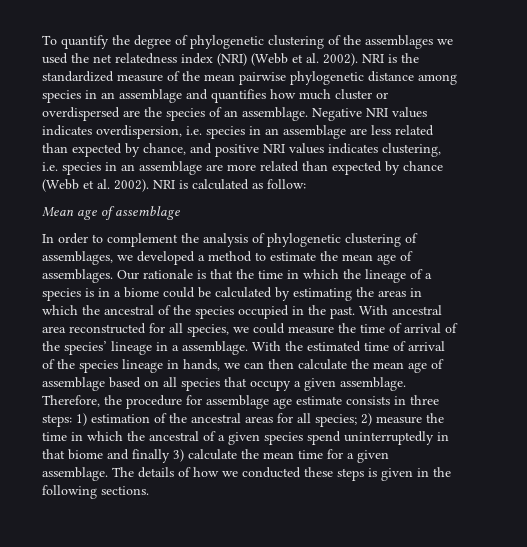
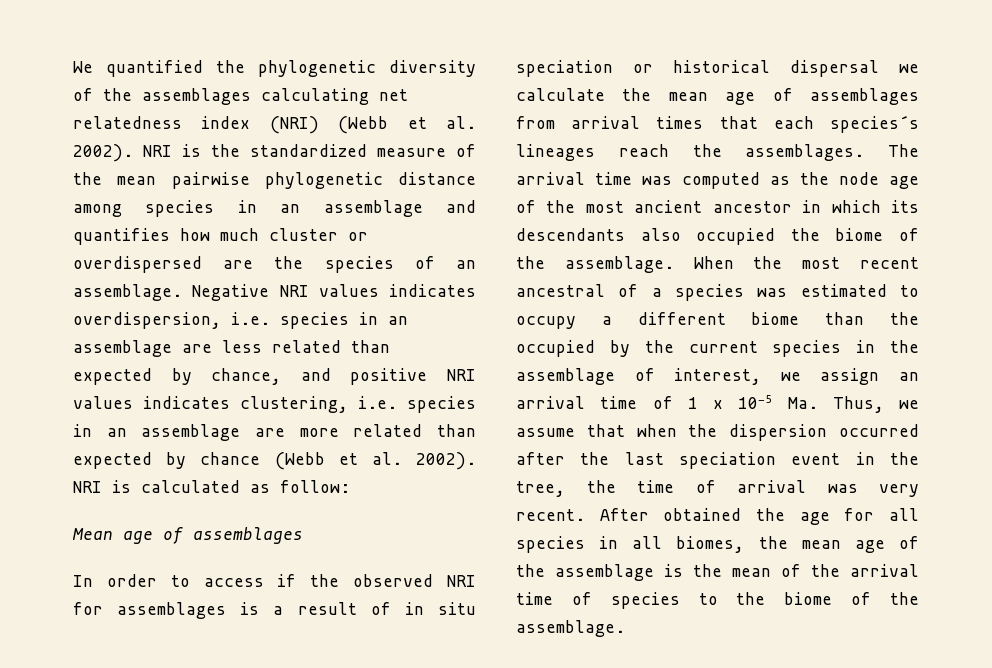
- To quantify the degree of phylogenetic clustering of the assemblages we used the net relatedness index (NRI) (Webb et al. 2002).
+ We quantified the phylogenetic diversity of the assemblages calculating net relatedness index (NRI) (Webb et al. 2002).
- Mean age of assemblage
+ Mean age of assemblages
- In order to complement the analysis of phylogenetic clustering of assemblages, we developed a method to estimate the mean age of assemblages. Our rationale is that the time in which the lineage of a species is in a biome could be calculated by estimating the areas in which the ancestral of the species occupied in the past. With ancestral area reconstructed for all species, we could measure the time of arrival of the species’ lineage in a assemblage. With the estimated time of arrival of the species lineage in hands, we can then calculate the mean age of assemblage based on all species that occupy a given assemblage. Therefore, the procedure for assemblage age estimate consists in three steps: 1) estimation of the ancestral areas for all species; 2) measure the time in which the ancestral of a given species spend uninterruptedly in that biome and finally 3) calculate the mean time for a given assemblage. The details of how we conducted these steps is given in the following sections.
+ In order to access if the observed NRI for assemblages is a result of in situ speciation or historical dispersal we calculate the mean age of assemblages from arrival times that each species´s lineages reach the assemblages. The arrival time was computed as the node age of the most ancient ancestor in which its descendants also occupied the biome of the assemblage. When the most recent ancestral of a species was estimated to occupy a different biome than the occupied by the current species in the assemblage of interest, we assign an arrival time of 1 x 10-5 Ma. Thus, we assume that when the dispersion occurred after the last speciation event in the tree, the time of arrival was very recent. After obtained the age for all species in all biomes, the mean age of the assemblage is the mean of the arrival time of species to the biome of the assemblage.

